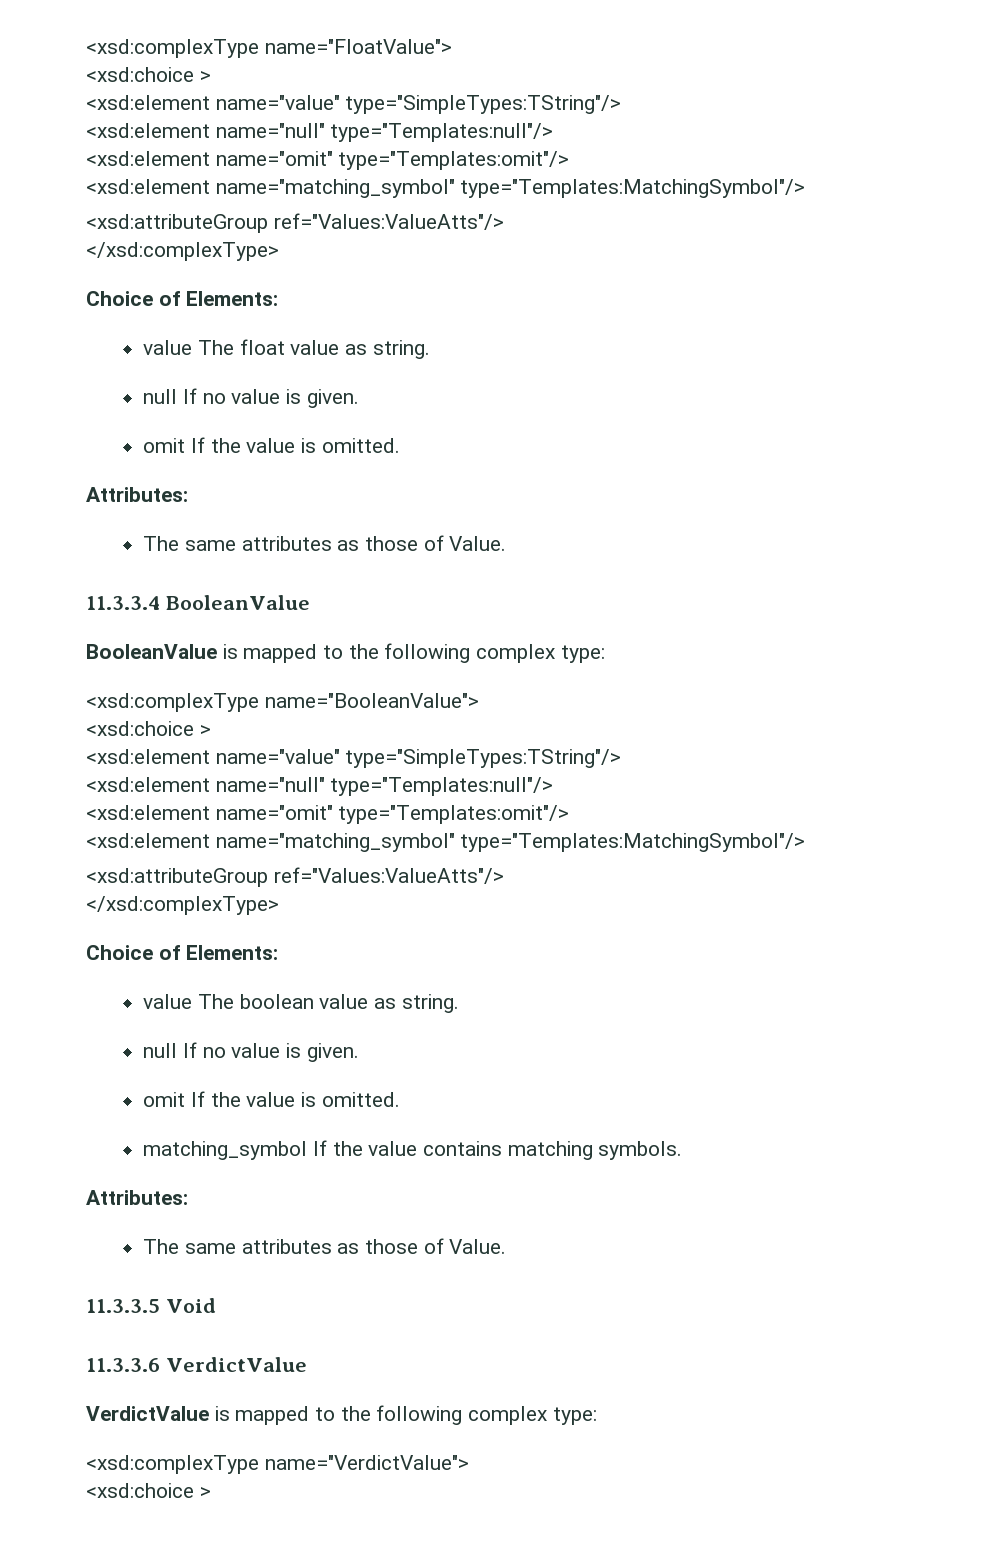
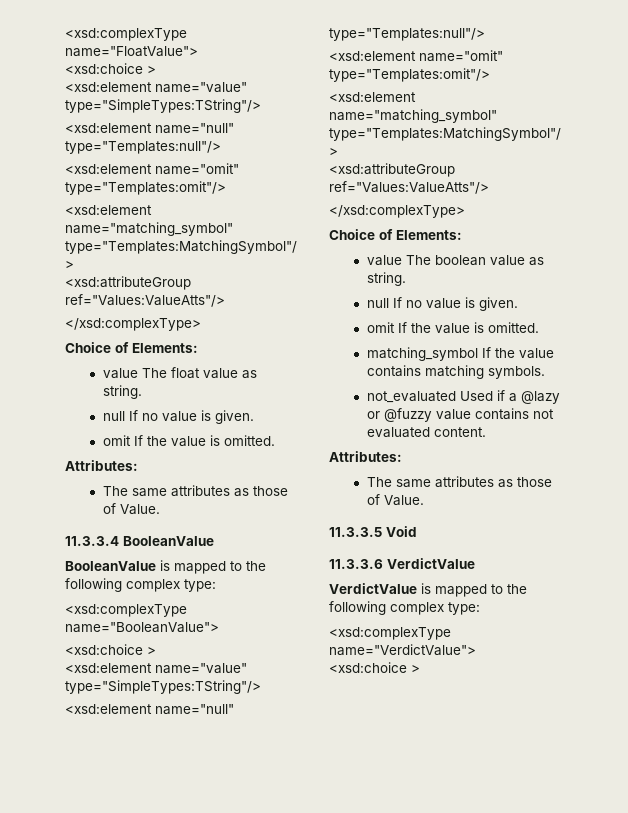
+ not_evaluated Used if a @lazy or @fuzzy value contains not evaluated content.

